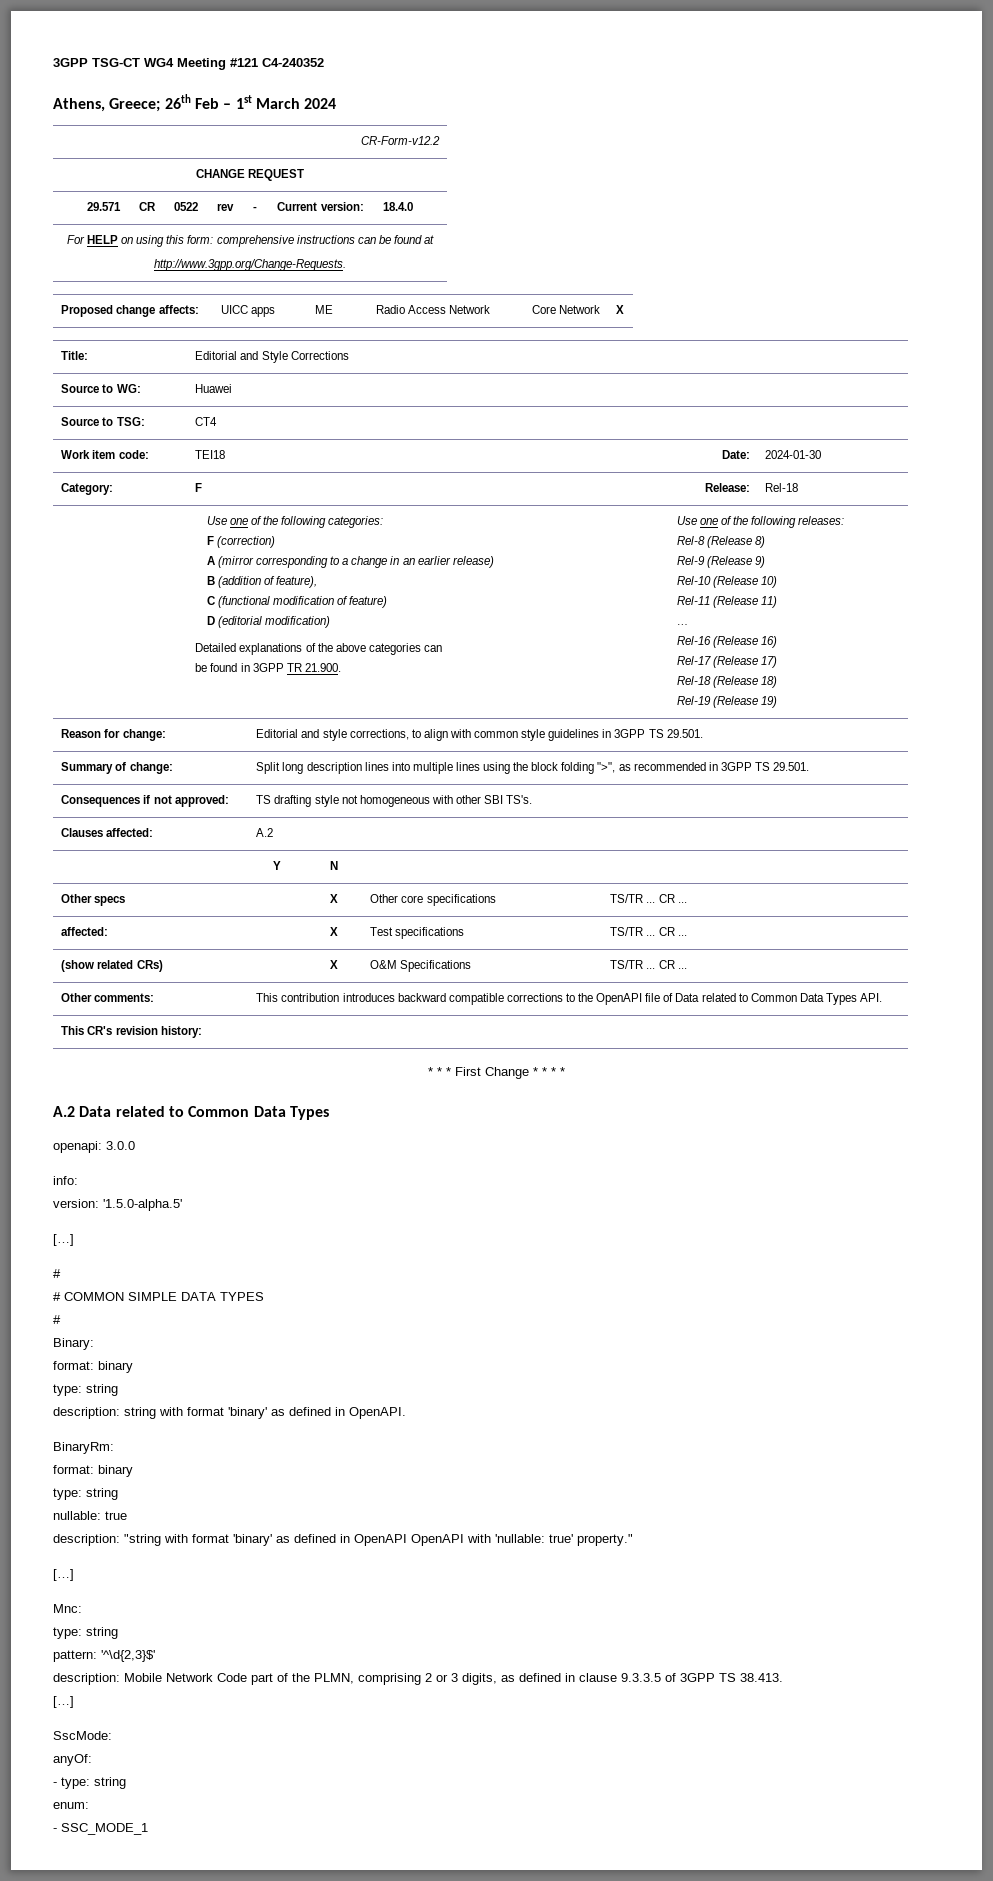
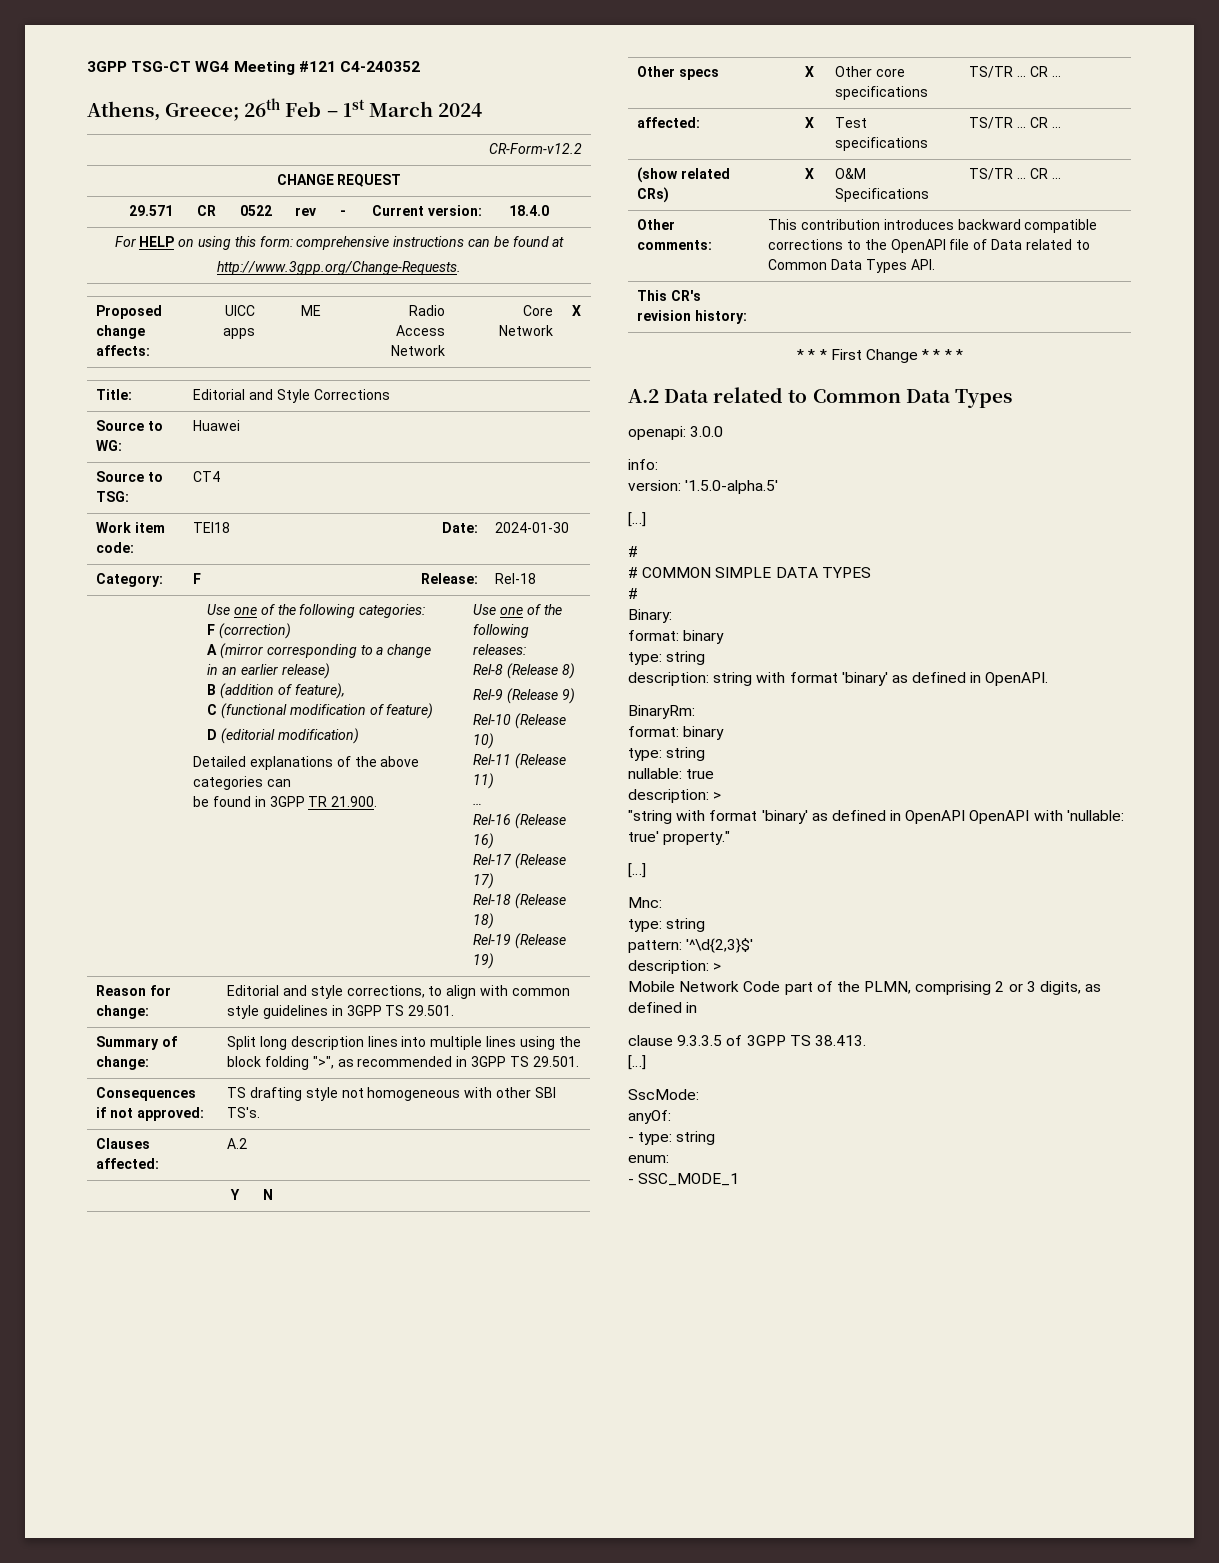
  nullable: true
- description: "string with format 'binary' as defined in OpenAPI OpenAPI with 'nullable: true' property."
+ description: >
+ "string with format 'binary' as defined in OpenAPI OpenAPI with 'nullable: true' property."
  pattern: '^\d{2,3}$'
- description: Mobile Network Code part of the PLMN, comprising 2 or 3 digits, as defined in clause 9.3.3.5 of 3GPP TS 38.413.
+ description: >
+ Mobile Network Code part of the PLMN, comprising 2 or 3 digits, as defined in
+ clause 9.3.3.5 of 3GPP TS 38.413.

